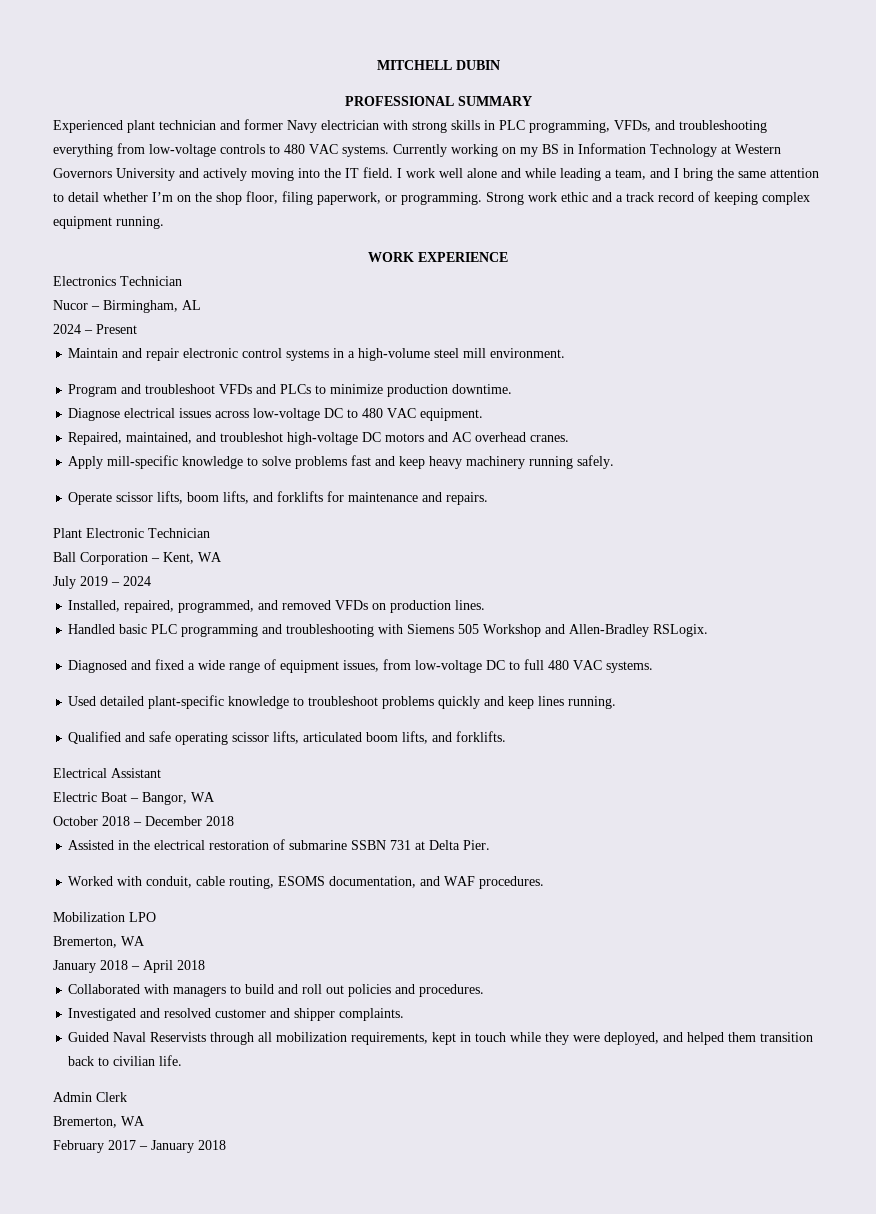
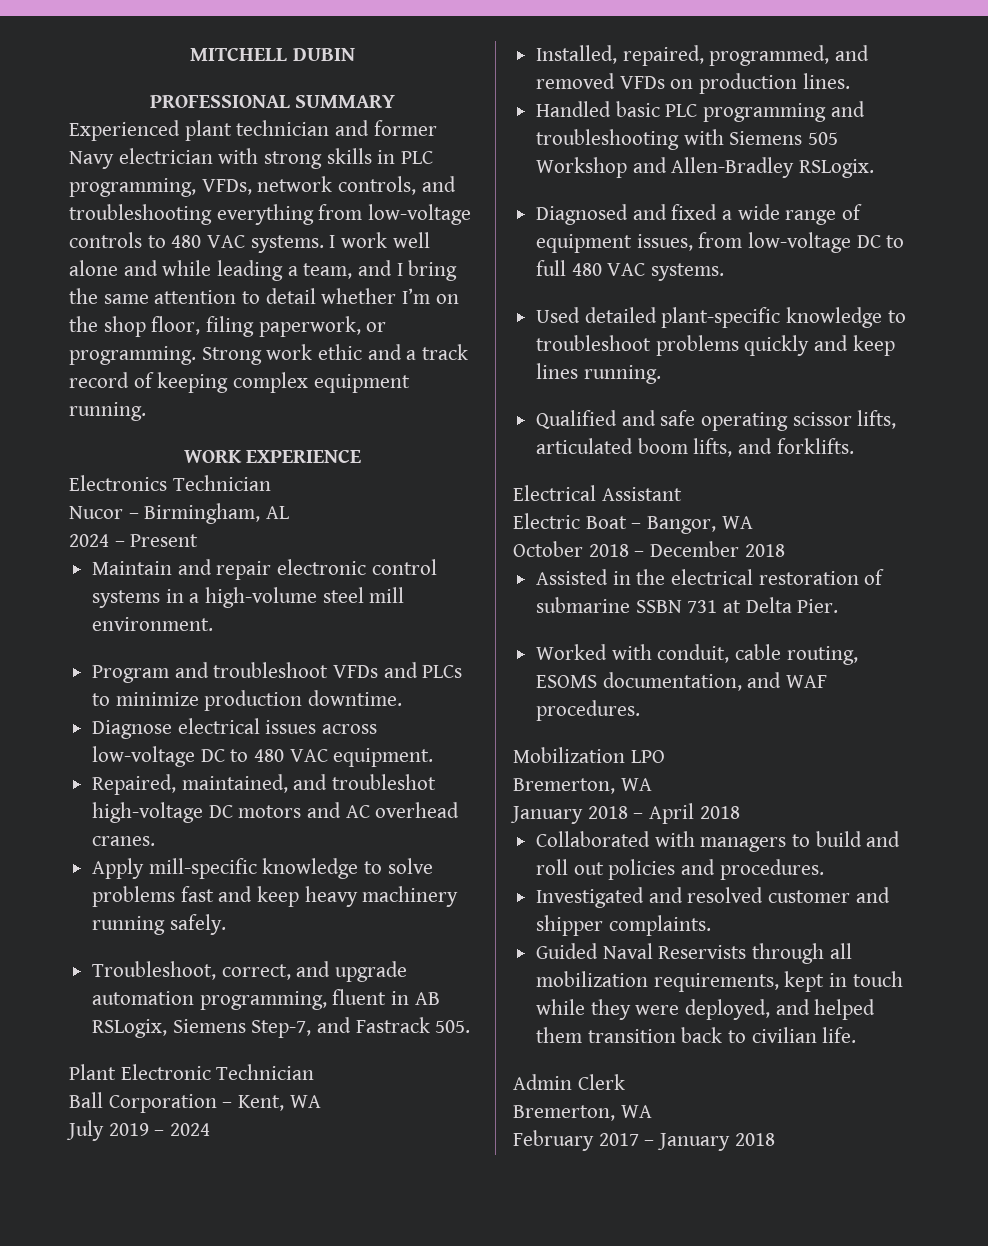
- Experienced plant technician and former Navy electrician with strong skills in PLC programming, VFDs, and troubleshooting everything from low-voltage controls to 480 VAC systems.
+ Experienced plant technician and former Navy electrician with strong skills in PLC programming, VFDs, network controls, and troubleshooting everything from low-voltage controls to 480 VAC systems.
- Currently working on my BS in Information Technology at Western Governors University and actively moving into the IT field.
- Operate scissor lifts, boom lifts, and forklifts for maintenance and repairs.
+ Troubleshoot, correct, and upgrade automation programming, fluent in AB RSLogix, Siemens Step-7, and Fastrack 505.

